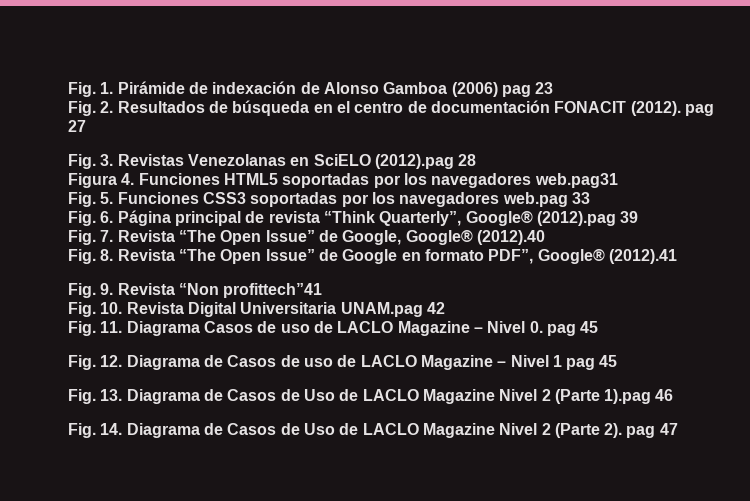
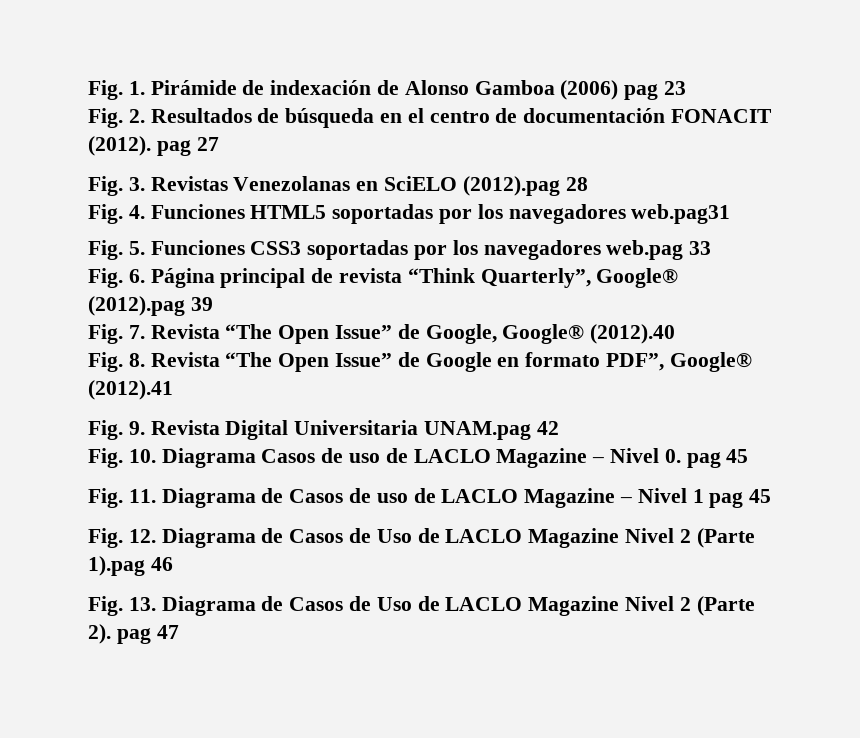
- Figura 4. Funciones HTML5 soportadas por los navegadores web.pag31
+ Fig. 4. Funciones HTML5 soportadas por los navegadores web.pag31
- Fig. 9. Revista “Non profittech”41
- Fig. 10. Revista Digital Universitaria UNAM.pag 42
+ Fig. 9. Revista Digital Universitaria UNAM.pag 42
- Fig. 11. Diagrama Casos de uso de LACLO Magazine – Nivel 0. pag 45
+ Fig. 10. Diagrama Casos de uso de LACLO Magazine – Nivel 0. pag 45
- Fig. 12. Diagrama de Casos de uso de LACLO Magazine – Nivel 1 pag 45
+ Fig. 11. Diagrama de Casos de uso de LACLO Magazine – Nivel 1 pag 45
- Fig. 13. Diagrama de Casos de Uso de LACLO Magazine Nivel 2 (Parte 1).pag 46
+ Fig. 12. Diagrama de Casos de Uso de LACLO Magazine Nivel 2 (Parte 1).pag 46
- Fig. 14. Diagrama de Casos de Uso de LACLO Magazine Nivel 2 (Parte 2). pag 47
+ Fig. 13. Diagrama de Casos de Uso de LACLO Magazine Nivel 2 (Parte 2). pag 47

